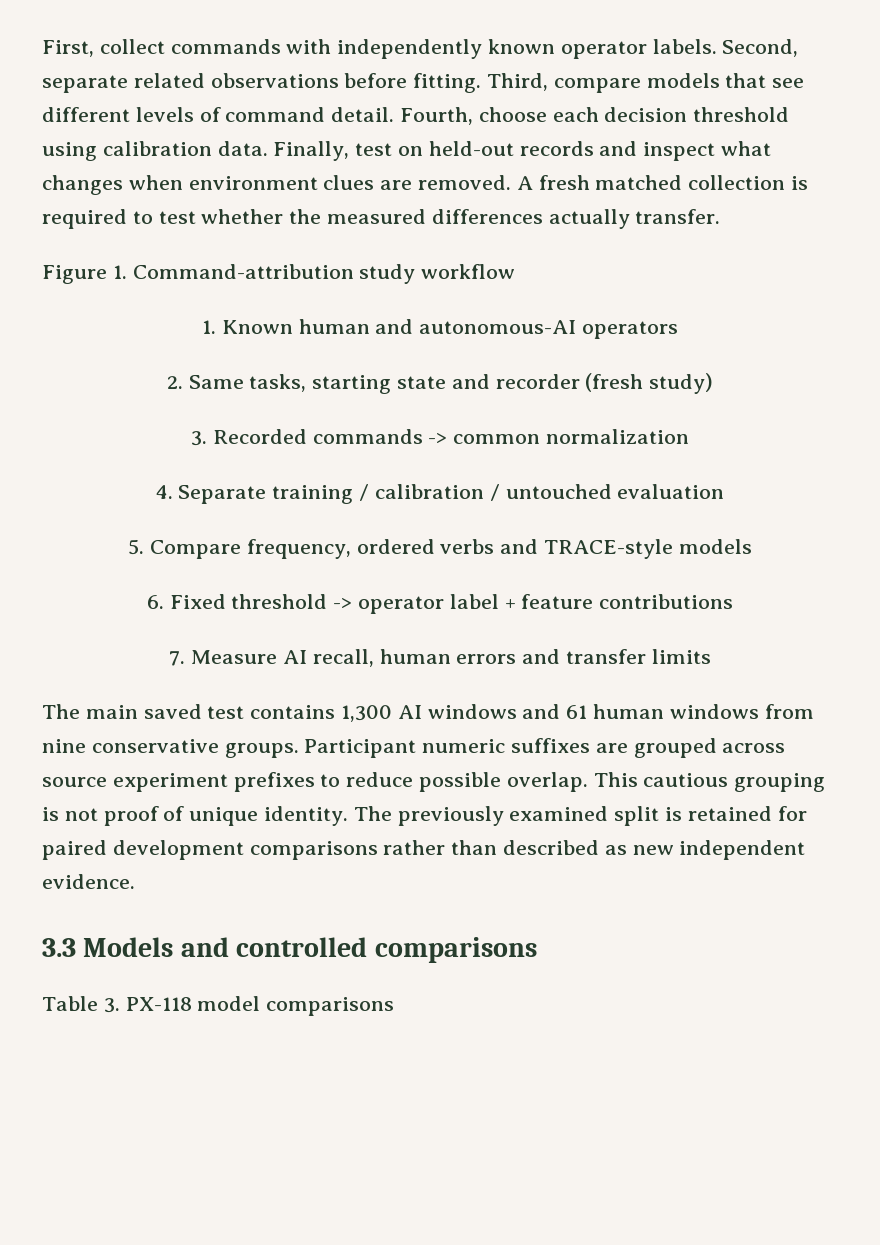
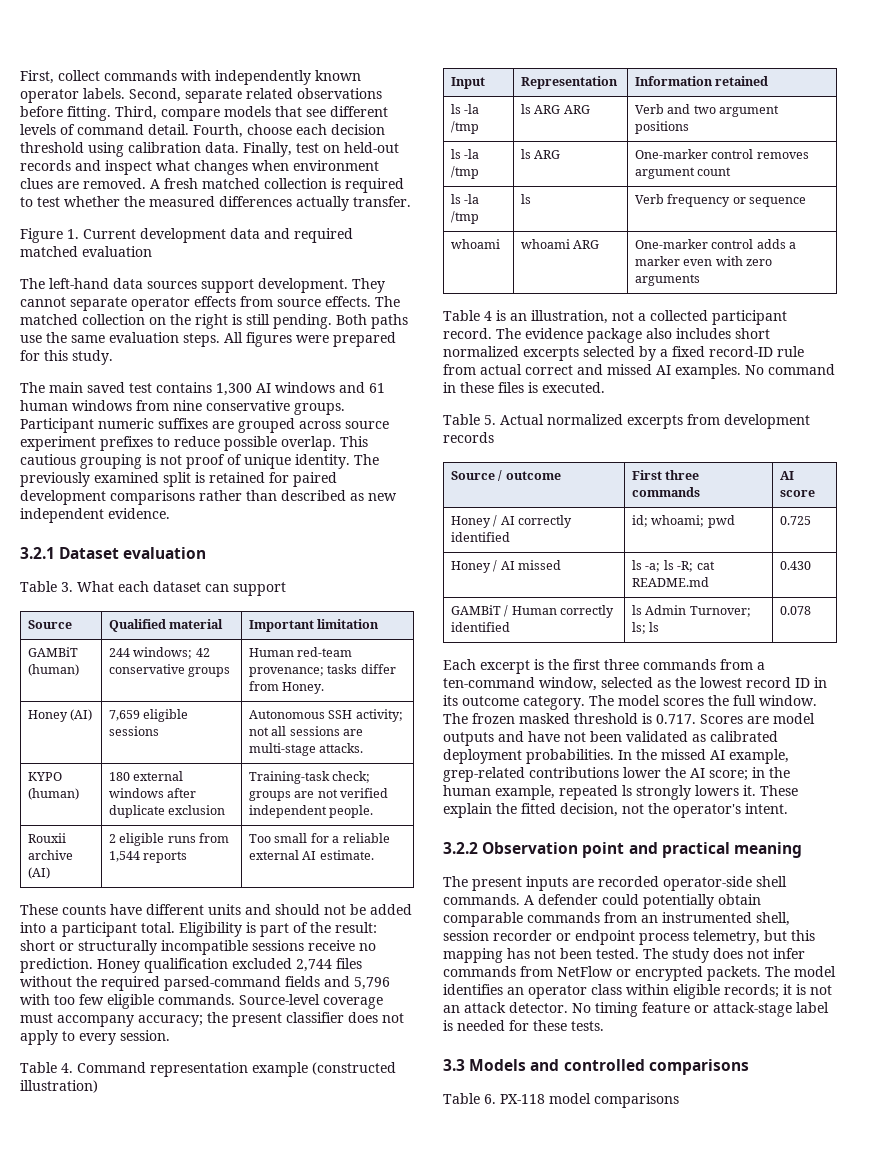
- Figure 1. Command-attribution study workflow
- 1. Known human and autonomous-AI operators
- 2. Same tasks, starting state and recorder (fresh study)
- 3. Recorded commands -> common normalization
- 4. Separate training / calibration / untouched evaluation
- 5. Compare frequency, ordered verbs and TRACE-style models
- 6. Fixed threshold -> operator label + feature contributions
- 7. Measure AI recall, human errors and transfer limits
+ Figure 1. Current development data and required matched evaluation
+ The left-hand data sources support development. They cannot separate operator effects from source effects. The matched collection on the right is still pending. Both paths use the same evaluation steps. All figures were prepared for this study.
+ 3.2.1 Dataset evaluation
+ Table 3. What each dataset can support
+ Source | Qualified material | Important limitation
+ GAMBiT (human) | 244 windows; 42 conservative groups | Human red-team provenance; tasks differ from Honey.
+ Honey (AI) | 7,659 eligible sessions | Autonomous SSH activity; not all sessions are multi-stage attacks.
+ KYPO (human) | 180 external windows after duplicate exclusion | Training-task check; groups are not verified independent people.
+ Rouxii archive (AI) | 2 eligible runs from 1,544 reports | Too small for a reliable external AI estimate.
+ These counts have different units and should not be added into a participant total. Eligibility is part of the result: short or structurally incompatible sessions receive no prediction. Honey qualification excluded 2,744 files without the required parsed-command fields and 5,796 with too few eligible commands. Source-level coverage must accompany accuracy; the present classifier does not apply to every session.
+ Table 4. Command representation example (constructed illustration)
+ Input | Representation | Information retained
+ ls -la /tmp | ls ARG ARG | Verb and two argument positions
+ ls -la /tmp | ls ARG | One-marker control removes argument count
+ ls -la /tmp | ls | Verb frequency or sequence
+ whoami | whoami ARG | One-marker control adds a marker even with zero arguments
+ Table 4 is an illustration, not a collected participant record. The evidence package also includes short normalized excerpts selected by a fixed record-ID rule from actual correct and missed AI examples. No command in these files is executed.
+ Table 5. Actual normalized excerpts from development records
+ Source / outcome | First three commands | AI score
+ Honey / AI correctly identified | id; whoami; pwd | 0.725
+ Honey / AI missed | ls -a; ls -R; cat README.md | 0.430
+ GAMBiT / Human correctly identified | ls Admin Turnover; ls; ls | 0.078
+ Each excerpt is the first three commands from a ten-command window, selected as the lowest record ID in its outcome category. The model scores the full window. The frozen masked threshold is 0.717. Scores are model outputs and have not been validated as calibrated deployment probabilities. In the missed AI example, grep-related contributions lower the AI score; in the human example, repeated ls strongly lowers it. These explain the fitted decision, not the operator's intent.
+ 3.2.2 Observation point and practical meaning
+ The present inputs are recorded operator-side shell commands. A defender could potentially obtain comparable commands from an instrumented shell, session recorder or endpoint process telemetry, but this mapping has not been tested. The study does not infer commands from NetFlow or encrypted packets. The model identifies an operator class within eligible records; it is not an attack detector. No timing feature or attack-stage label is needed for these tests.
- Table 3. PX-118 model comparisons
+ Table 6. PX-118 model comparisons

